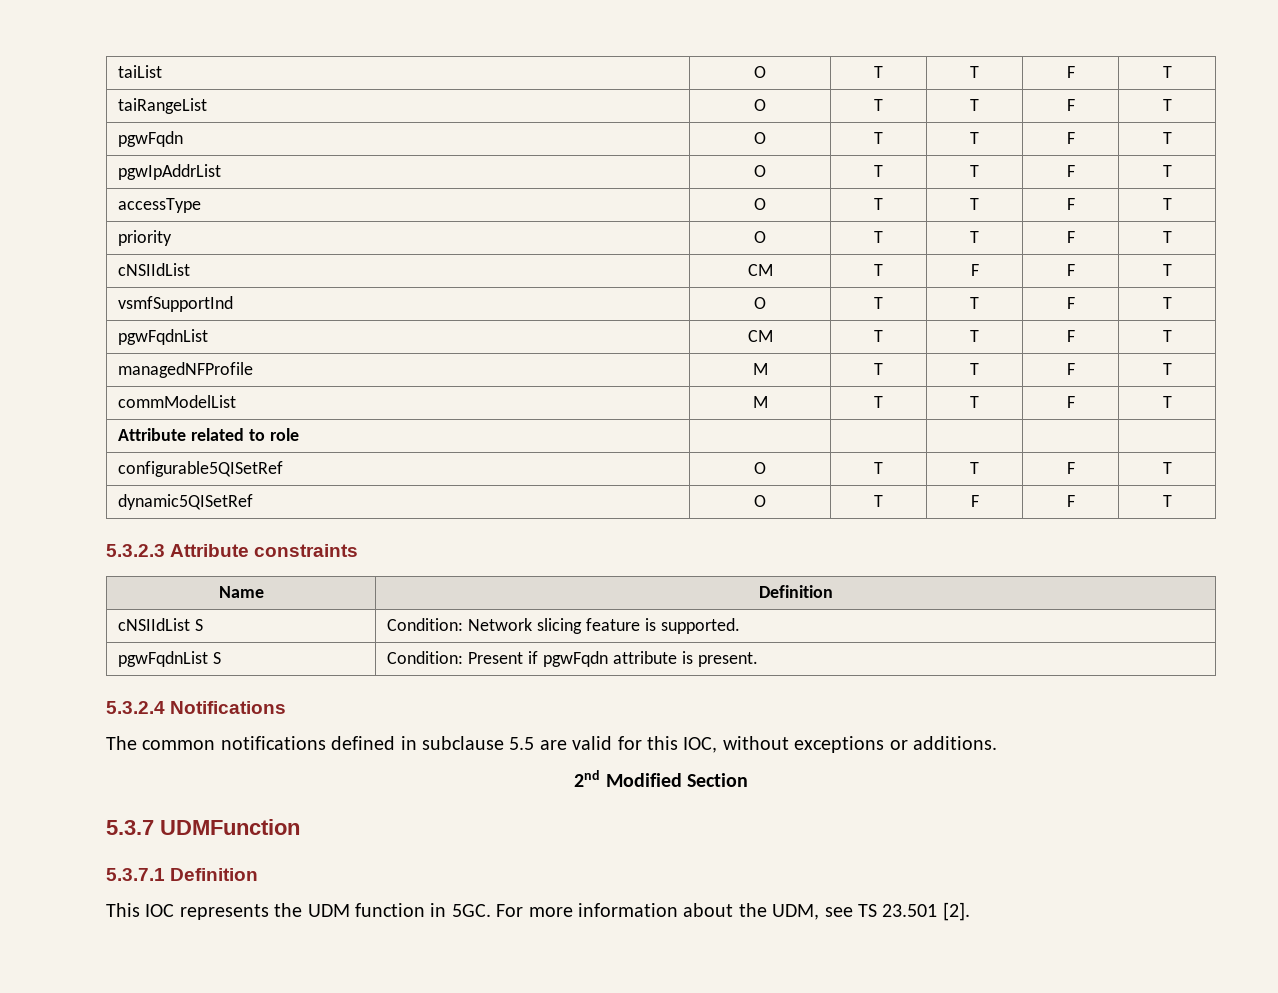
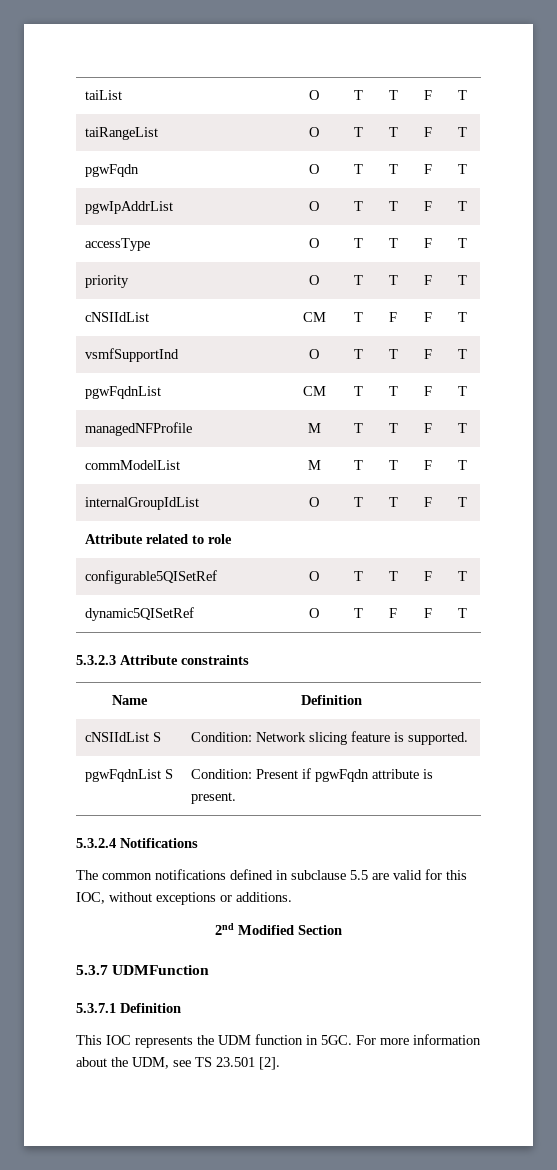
+ internalGroupIdList | O | T | T | F | T

